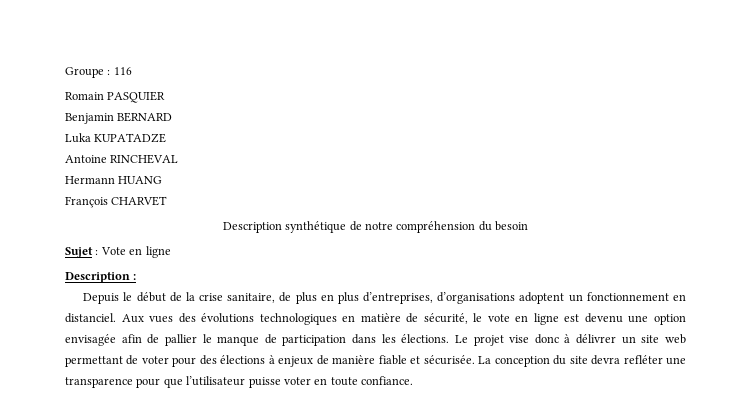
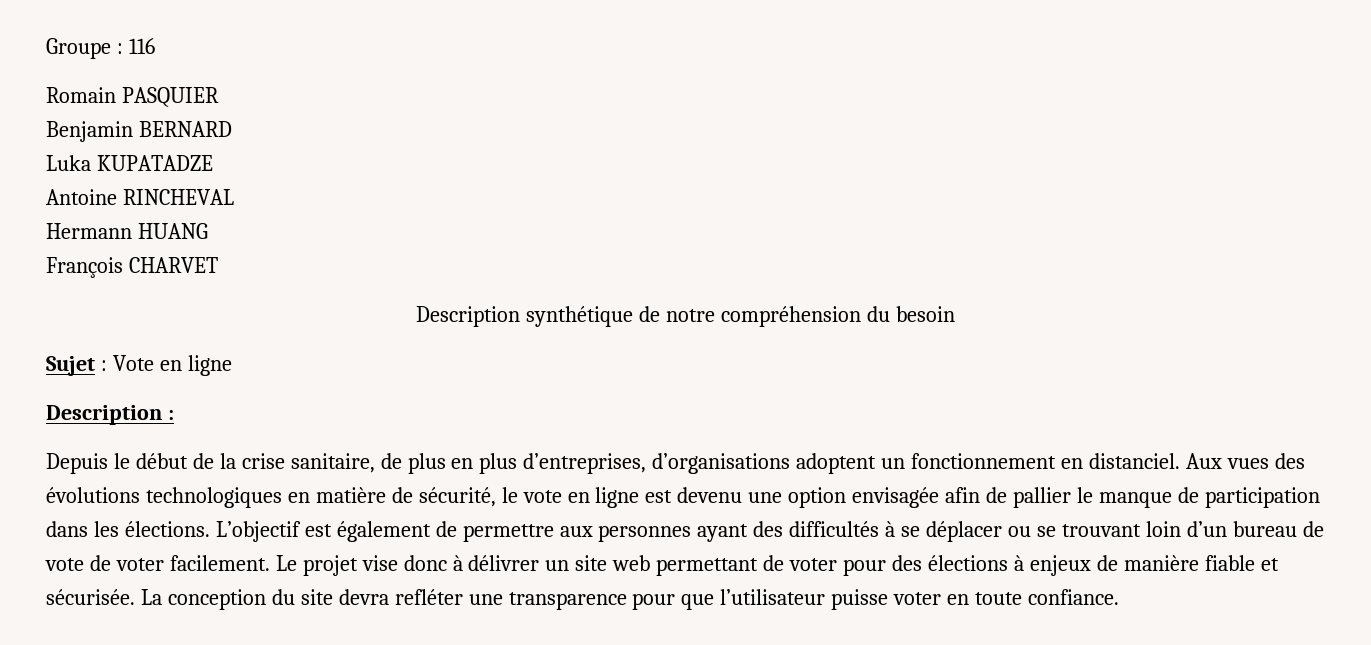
+ L’objectif est également de permettre aux personnes ayant des difficultés à se déplacer ou se trouvant loin d’un bureau de vote de voter facilement.

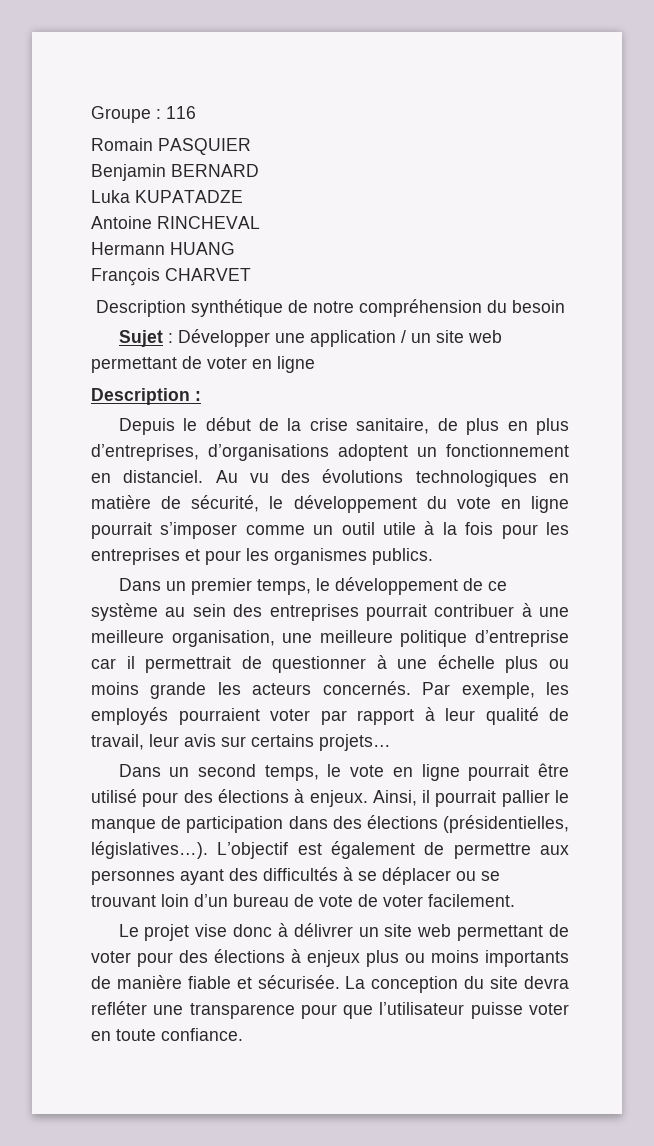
- Sujet : Vote en ligne
+ Sujet : Développer une application / un site web permettant de voter en ligne
- Aux vues des évolutions technologiques en matière de sécurité, le vote en ligne est devenu une option envisagée afin de pallier le manque de participation dans les élections.
+ Au vu des évolutions technologiques en matière de sécurité, le développement du vote en ligne pourrait s’imposer comme un outil utile à la fois pour les entreprises et pour les organismes publics.
+ Dans un premier temps, le développement de ce système au sein des entreprises pourrait contribuer à une meilleure organisation, une meilleure politique d’entreprise car il permettrait de questionner à une échelle plus ou moins grande les acteurs concernés. Par exemple, les employés pourraient voter par rapport à leur qualité de travail, leur avis sur certains projets…
+ Dans un second temps, le vote en ligne pourrait être utilisé pour des élections à enjeux. Ainsi, il pourrait pallier le manque de participation dans des élections (présidentielles, législatives…).
- L’objectif est également de permettre aux personnes ayant des difficultés à se déplacer ou se trouvant loin d’un bureau de vote de voter facilement. Le projet vise donc à délivrer un site web permettant de voter pour des élections à enjeux de manière fiable et sécurisée.
+ L’objectif est également de permettre aux personnes ayant des difficultés à se déplacer ou se trouvant loin d’un bureau de vote de voter facilement.
+ Le projet vise donc à délivrer un site web permettant de voter pour des élections à enjeux plus ou moins importants de manière fiable et sécurisée.

